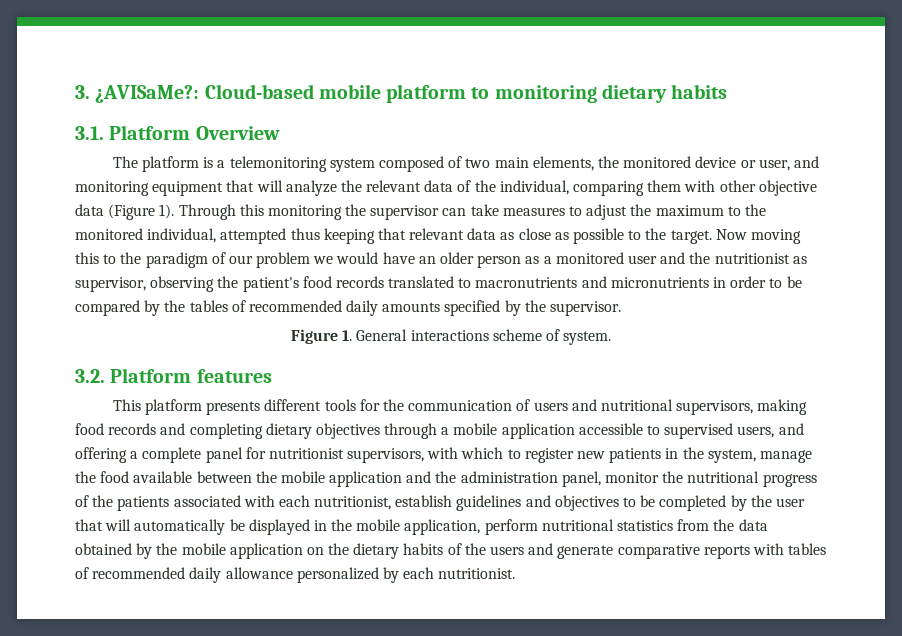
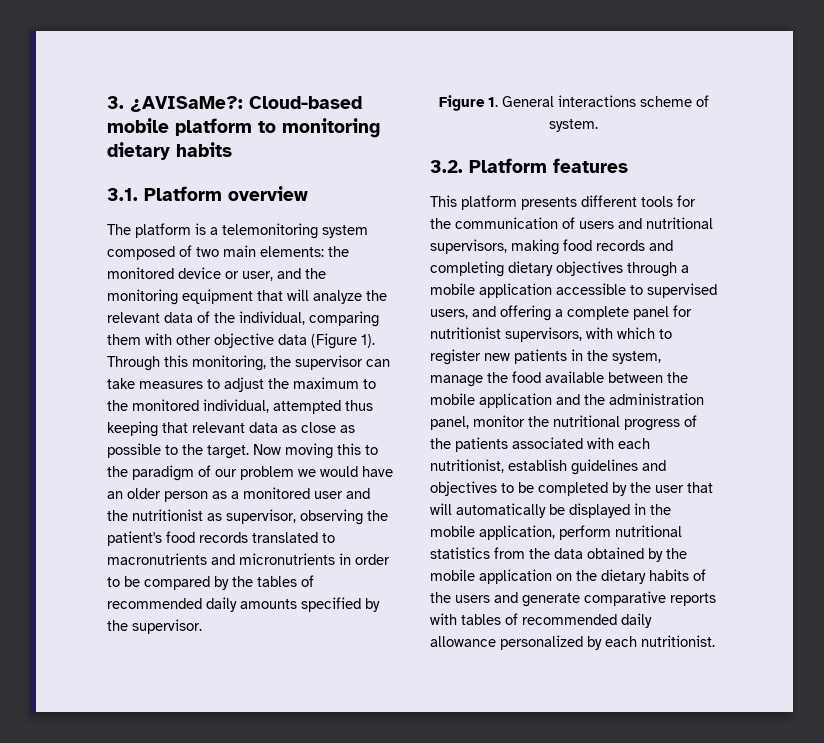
- 3.1. Platform Overview
+ 3.1. Platform overview
- The platform is a telemonitoring system composed of two main elements, the monitored device or user, and monitoring equipment that will analyze the relevant data of the individual, comparing them with other objective data (Figure 1).
+ The platform is a telemonitoring system composed of two main elements: the monitored device or user, and the monitoring equipment that will analyze the relevant data of the individual, comparing them with other objective data (Figure 1).
- Through this monitoring the supervisor can take measures to adjust the maximum to the monitored individual, attempted thus keeping that relevant data as close as possible to the target.
+ Through this monitoring, the supervisor can take measures to adjust the maximum to the monitored individual, attempted thus keeping that relevant data as close as possible to the target.

